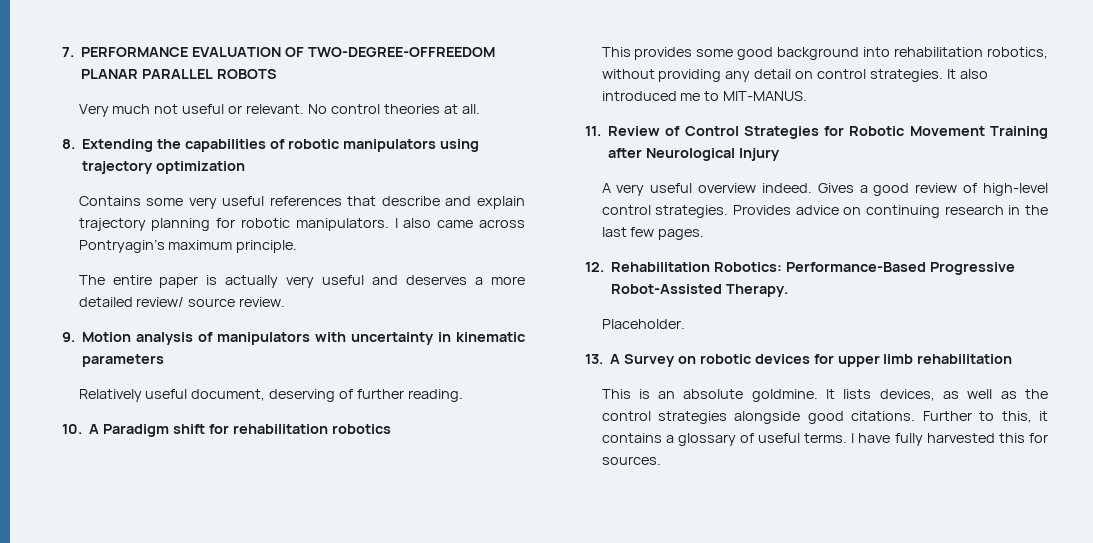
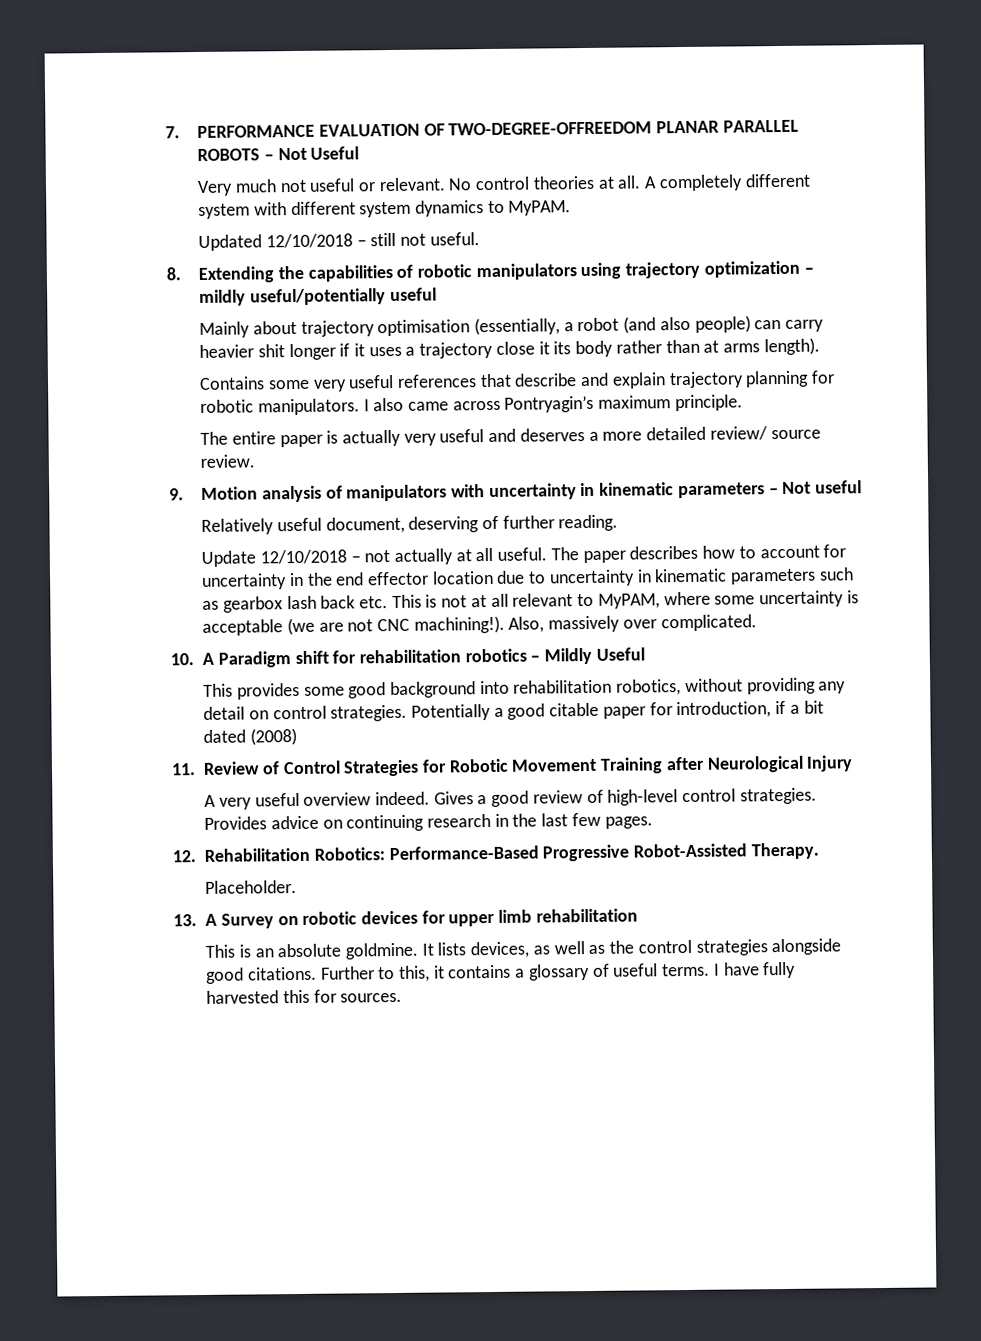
- 7. PERFORMANCE EVALUATION OF TWO-DEGREE-OFFREEDOM PLANAR PARALLEL ROBOTS
+ 7. PERFORMANCE EVALUATION OF TWO-DEGREE-OFFREEDOM PLANAR PARALLEL ROBOTS – Not Useful
+ A completely different system with different system dynamics to MyPAM.
+ Updated 12/10/2018 – still not useful.
- 8. Extending the capabilities of robotic manipulators using trajectory optimization
+ 8. Extending the capabilities of robotic manipulators using trajectory optimization – mildly useful/potentially useful
+ Mainly about trajectory optimisation (essentially, a robot (and also people) can carry heavier shit longer if it uses a trajectory close it its body rather than at arms length).
- 9. Motion analysis of manipulators with uncertainty in kinematic parameters
+ 9. Motion analysis of manipulators with uncertainty in kinematic parameters – Not useful
+ Update 12/10/2018 – not actually at all useful. The paper describes how to account for uncertainty in the end effector location due to uncertainty in kinematic parameters such as gearbox lash back etc. This is not at all relevant to MyPAM, where some uncertainty is acceptable (we are not CNC machining!). Also, massively over complicated.
- 10. A Paradigm shift for rehabilitation robotics
+ 10. A Paradigm shift for rehabilitation robotics – Mildly Useful
- It also introduced me to MIT-MANUS.
+ Potentially a good citable paper for introduction, if a bit dated (2008)

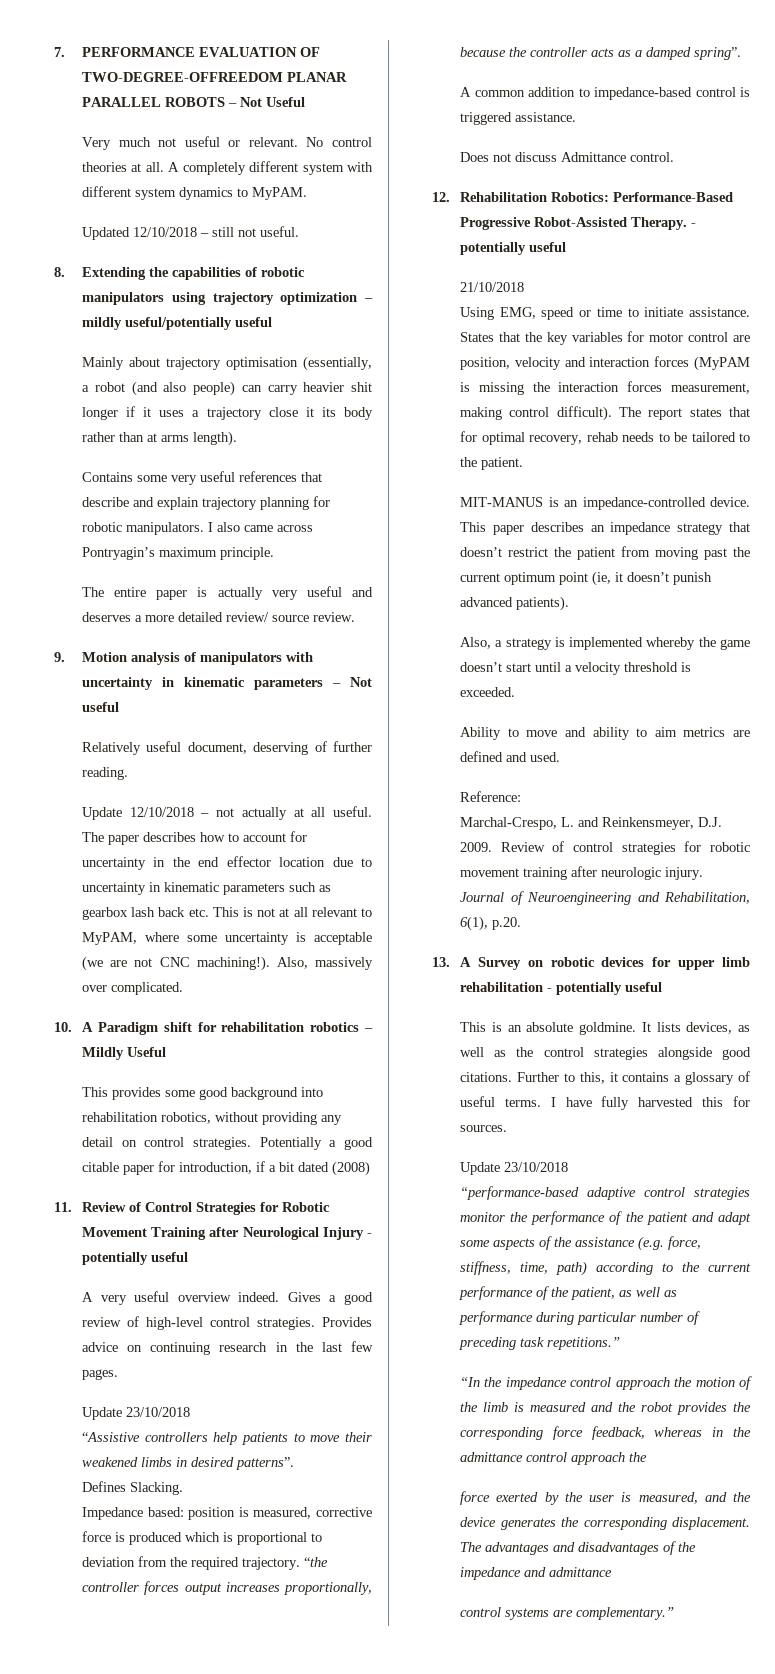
- 11. Review of Control Strategies for Robotic Movement Training after Neurological Injury
+ 11. Review of Control Strategies for Robotic Movement Training after Neurological Injury - potentially useful
  Provides advice on continuing research in the last few pages.
+ Update 23/10/2018
+ “Assistive controllers help patients to move their weakened limbs in desired patterns”.
+ Defines Slacking.
+ Impedance based: position is measured, corrective force is produced which is proportional to deviation from the required trajectory. “the controller forces output increases proportionally, because the controller acts as a damped spring”.
+ A common addition to impedance-based control is triggered assistance.
+ Does not discuss Admittance control.
- 12. Rehabilitation Robotics: Performance-Based Progressive Robot-Assisted Therapy.
- Placeholder.
+ 12. Rehabilitation Robotics: Performance-Based Progressive Robot-Assisted Therapy. - potentially useful
+ 21/10/2018
+ Using EMG, speed or time to initiate assistance. States that the key variables for motor control are position, velocity and interaction forces (MyPAM is missing the interaction forces measurement, making control difficult). The report states that for optimal recovery, rehab needs to be tailored to the patient.
+ MIT-MANUS is an impedance-controlled device. This paper describes an impedance strategy that doesn’t restrict the patient from moving past the current optimum point (ie, it doesn’t punish advanced patients).
+ Also, a strategy is implemented whereby the game doesn’t start until a velocity threshold is exceeded.
+ Ability to move and ability to aim metrics are defined and used.
+ Reference:
+ Marchal-Crespo, L. and Reinkensmeyer, D.J. 2009. Review of control strategies for robotic movement training after neurologic injury. Journal of Neuroengineering and Rehabilitation, 6(1), p.20.
- 13. A Survey on robotic devices for upper limb rehabilitation
+ 13. A Survey on robotic devices for upper limb rehabilitation - potentially useful
  I have fully harvested this for sources.
+ Update 23/10/2018
+ “performance-based adaptive control strategies monitor the performance of the patient and adapt some aspects of the assistance (e.g. force, stiffness, time, path) according to the current performance of the patient, as well as performance during particular number of preceding task repetitions.”
+ “In the impedance control approach the motion of the limb is measured and the robot provides the corresponding force feedback, whereas in the admittance control approach the
+ force exerted by the user is measured, and the device generates the corresponding displacement. The advantages and disadvantages of the impedance and admittance
+ control systems are complementary.”

